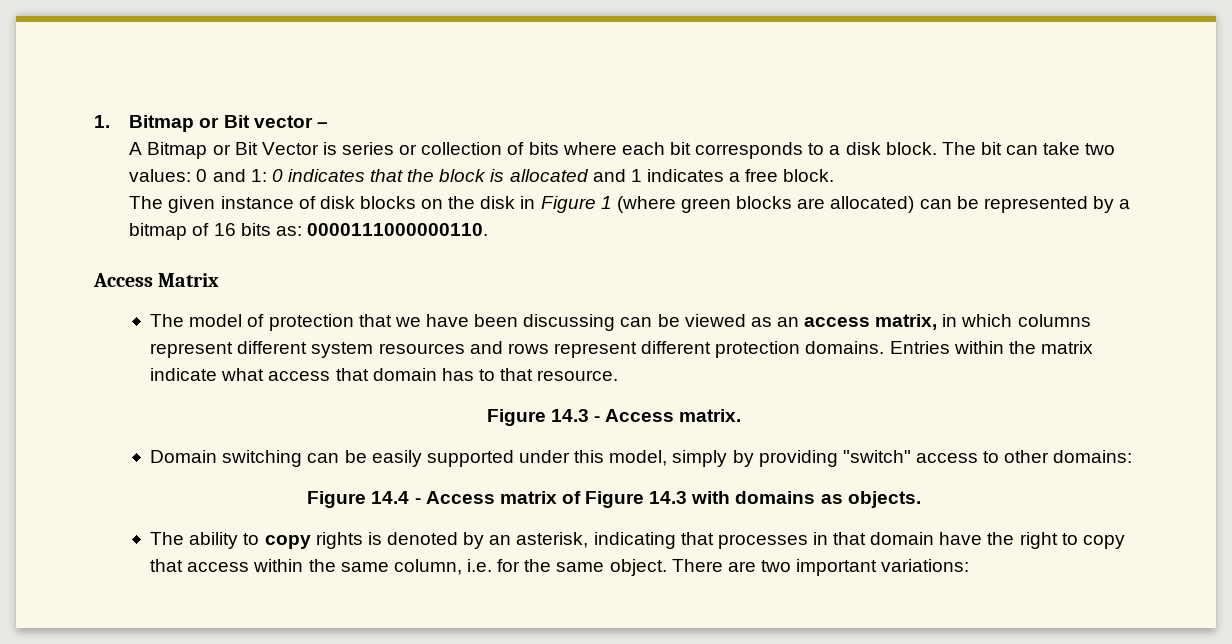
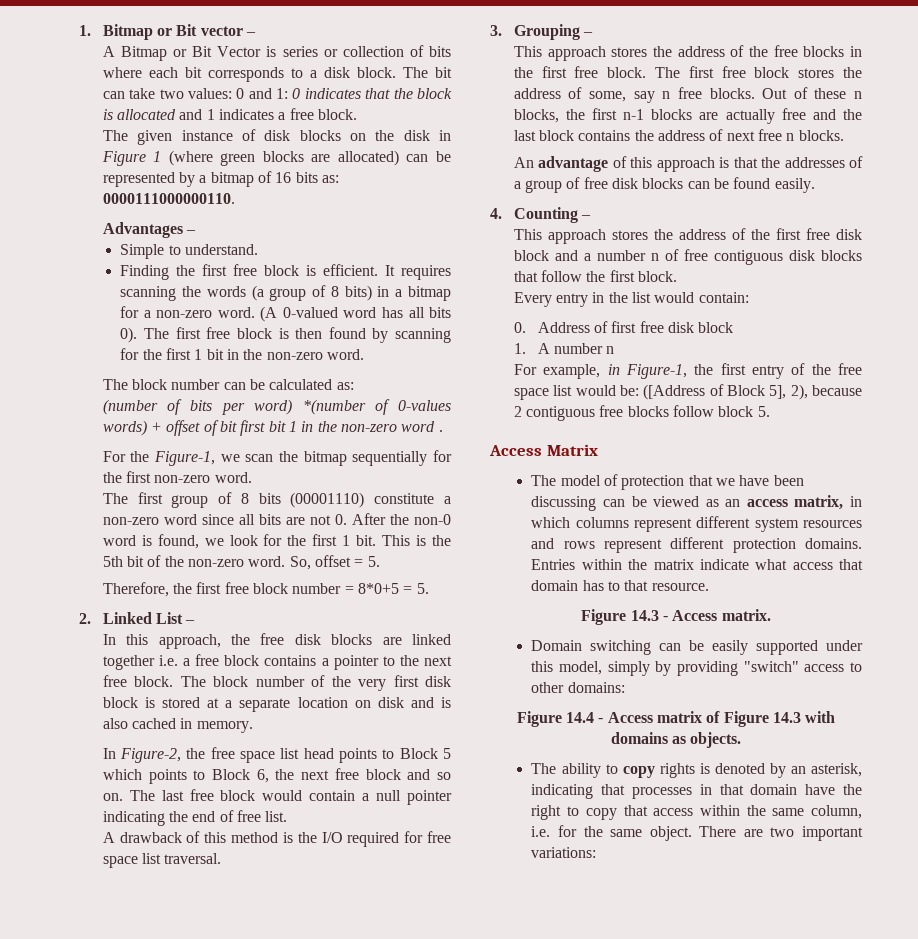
+ Advantages –
+ Simple to understand.
+ Finding the first free block is efficient. It requires scanning the words (a group of 8 bits) in a bitmap for a non-zero word. (A 0-valued word has all bits 0). The first free block is then found by scanning for the first 1 bit in the non-zero word.
+ The block number can be calculated as:
+ (number of bits per word) *(number of 0-values words) + offset of bit first bit 1 in the non-zero word .
+ For the Figure-1, we scan the bitmap sequentially for the first non-zero word.
+ The first group of 8 bits (00001110) constitute a non-zero word since all bits are not 0. After the non-0 word is found, we look for the first 1 bit. This is the 5th bit of the non-zero word. So, offset = 5.
+ Therefore, the first free block number = 8*0+5 = 5.
+ 2. Linked List –
+ In this approach, the free disk blocks are linked together i.e. a free block contains a pointer to the next free block. The block number of the very first disk block is stored at a separate location on disk and is also cached in memory.
+ In Figure-2, the free space list head points to Block 5 which points to Block 6, the next free block and so on. The last free block would contain a null pointer indicating the end of free list.
+ A drawback of this method is the I/O required for free space list traversal.
+ 3. Grouping –
+ This approach stores the address of the free blocks in the first free block. The first free block stores the address of some, say n free blocks. Out of these n blocks, the first n-1 blocks are actually free and the last block contains the address of next free n blocks.
+ An advantage of this approach is that the addresses of a group of free disk blocks can be found easily.
+ 4. Counting –
+ This approach stores the address of the first free disk block and a number n of free contiguous disk blocks that follow the first block.
+ Every entry in the list would contain:
+ 0. Address of first free disk block
+ 1. A number n
+ For example, in Figure-1, the first entry of the free space list would be: ([Address of Block 5], 2), because 2 contiguous free blocks follow block 5.

